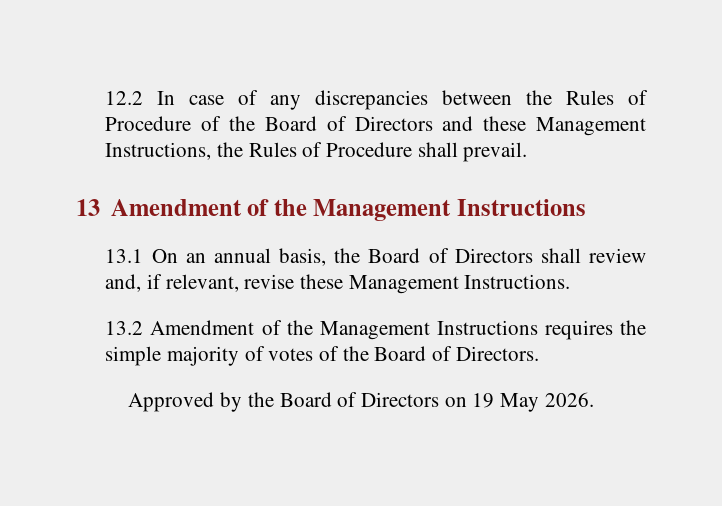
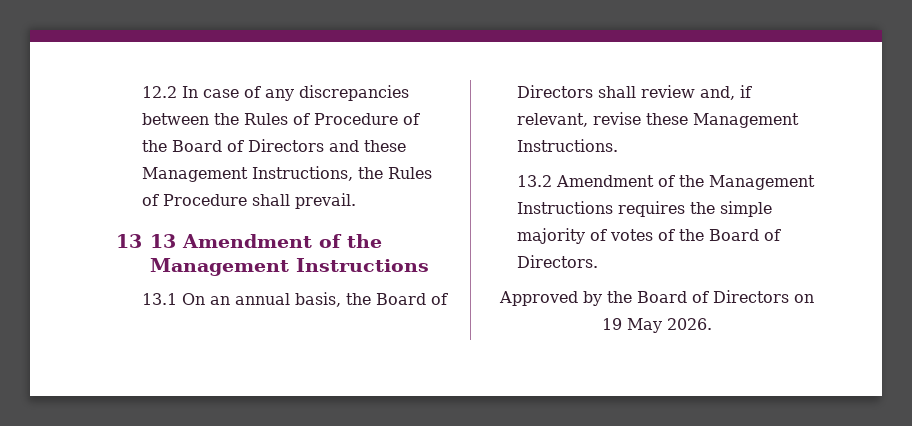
- 13 Amendment of the Management Instructions
+ 13 13 Amendment of the Management Instructions

